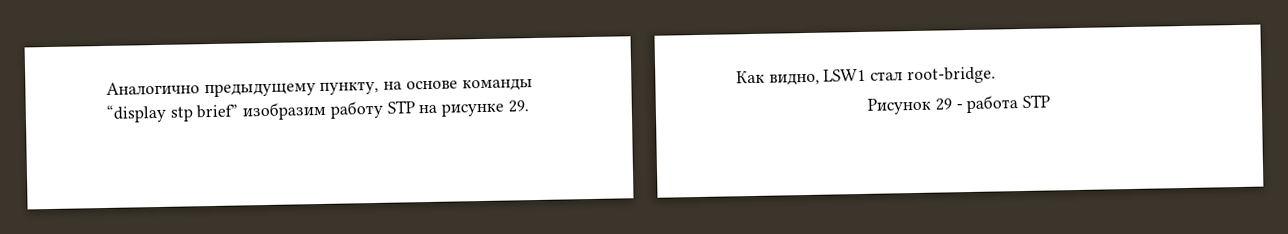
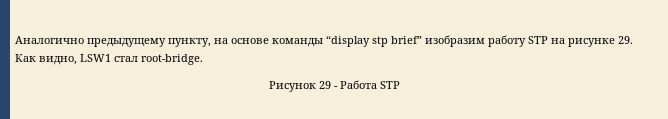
- Рисунок 29 - работа STP
+ Рисунок 29 - Работа STP

